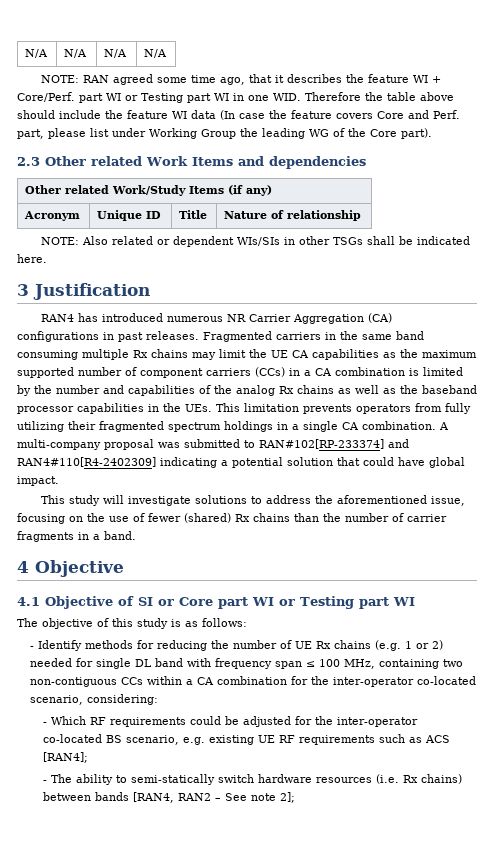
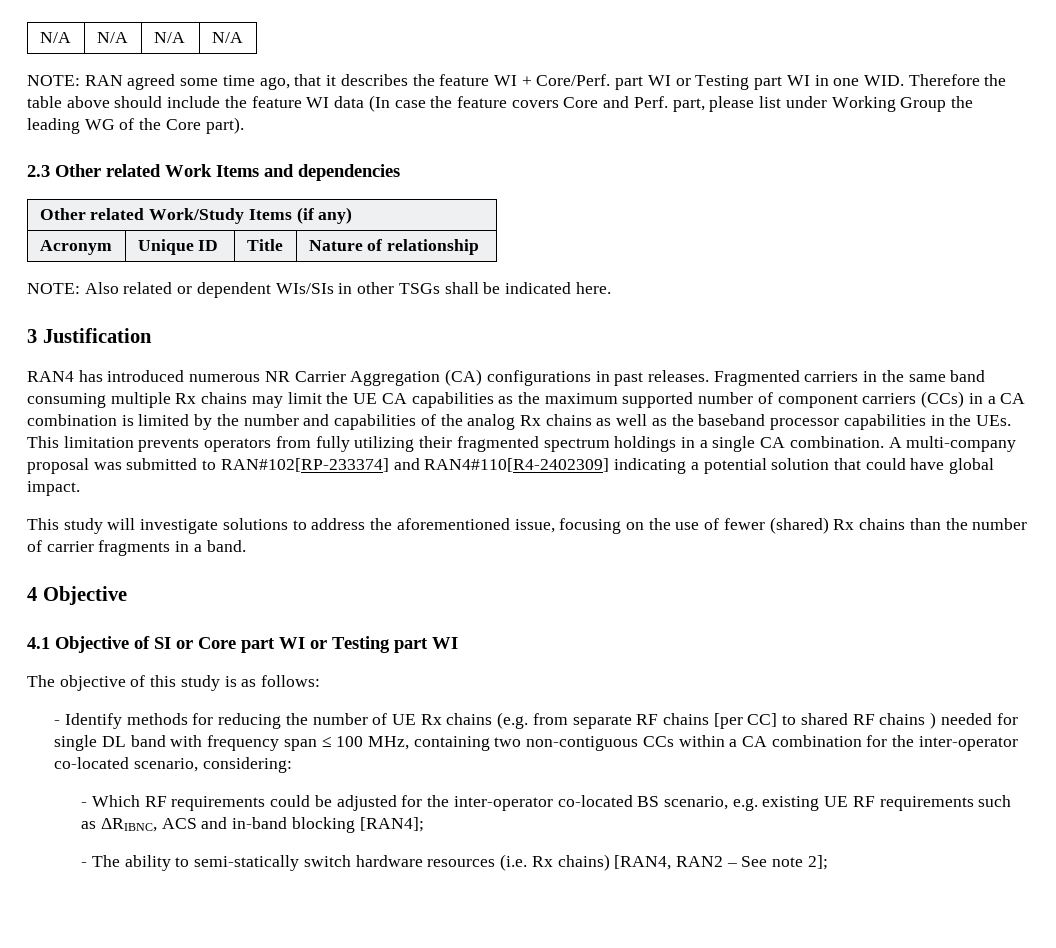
- - Identify methods for reducing the number of UE Rx chains (e.g. 1 or 2) needed for single DL band with frequency span ≤ 100 MHz, containing two non-contiguous CCs within a CA combination for the inter-operator co-located scenario, considering:
+ - Identify methods for reducing the number of UE Rx chains (e.g. from separate RF chains [per CC] to shared RF chains ) needed for single DL band with frequency span ≤ 100 MHz, containing two non-contiguous CCs within a CA combination for the inter-operator co-located scenario, considering:
- - Which RF requirements could be adjusted for the inter-operator co-located BS scenario, e.g. existing UE RF requirements such as ACS [RAN4];
+ - Which RF requirements could be adjusted for the inter-operator co-located BS scenario, e.g. existing UE RF requirements such as ΔRIBNC, ACS and in-band blocking [RAN4];
- - The ability to semi-statically switch hardware resources (i.e. Rx chains) between bands [RAN4, RAN2 – See note 2];
+ - The ability to semi-statically switch hardware resources (i.e. Rx chains) [RAN4, RAN2 – See note 2];

